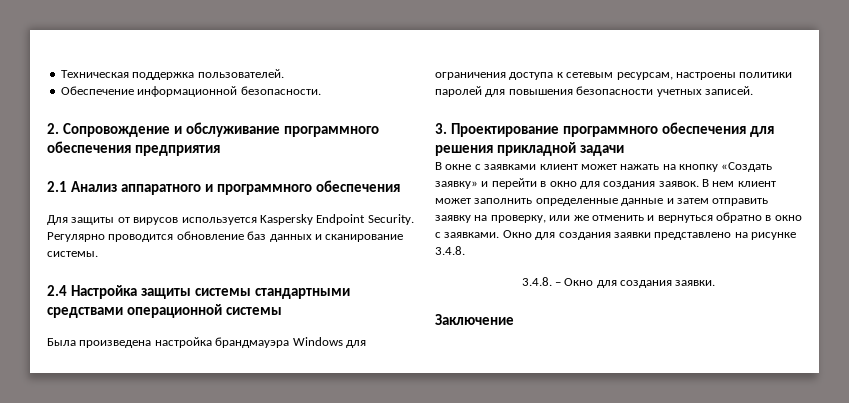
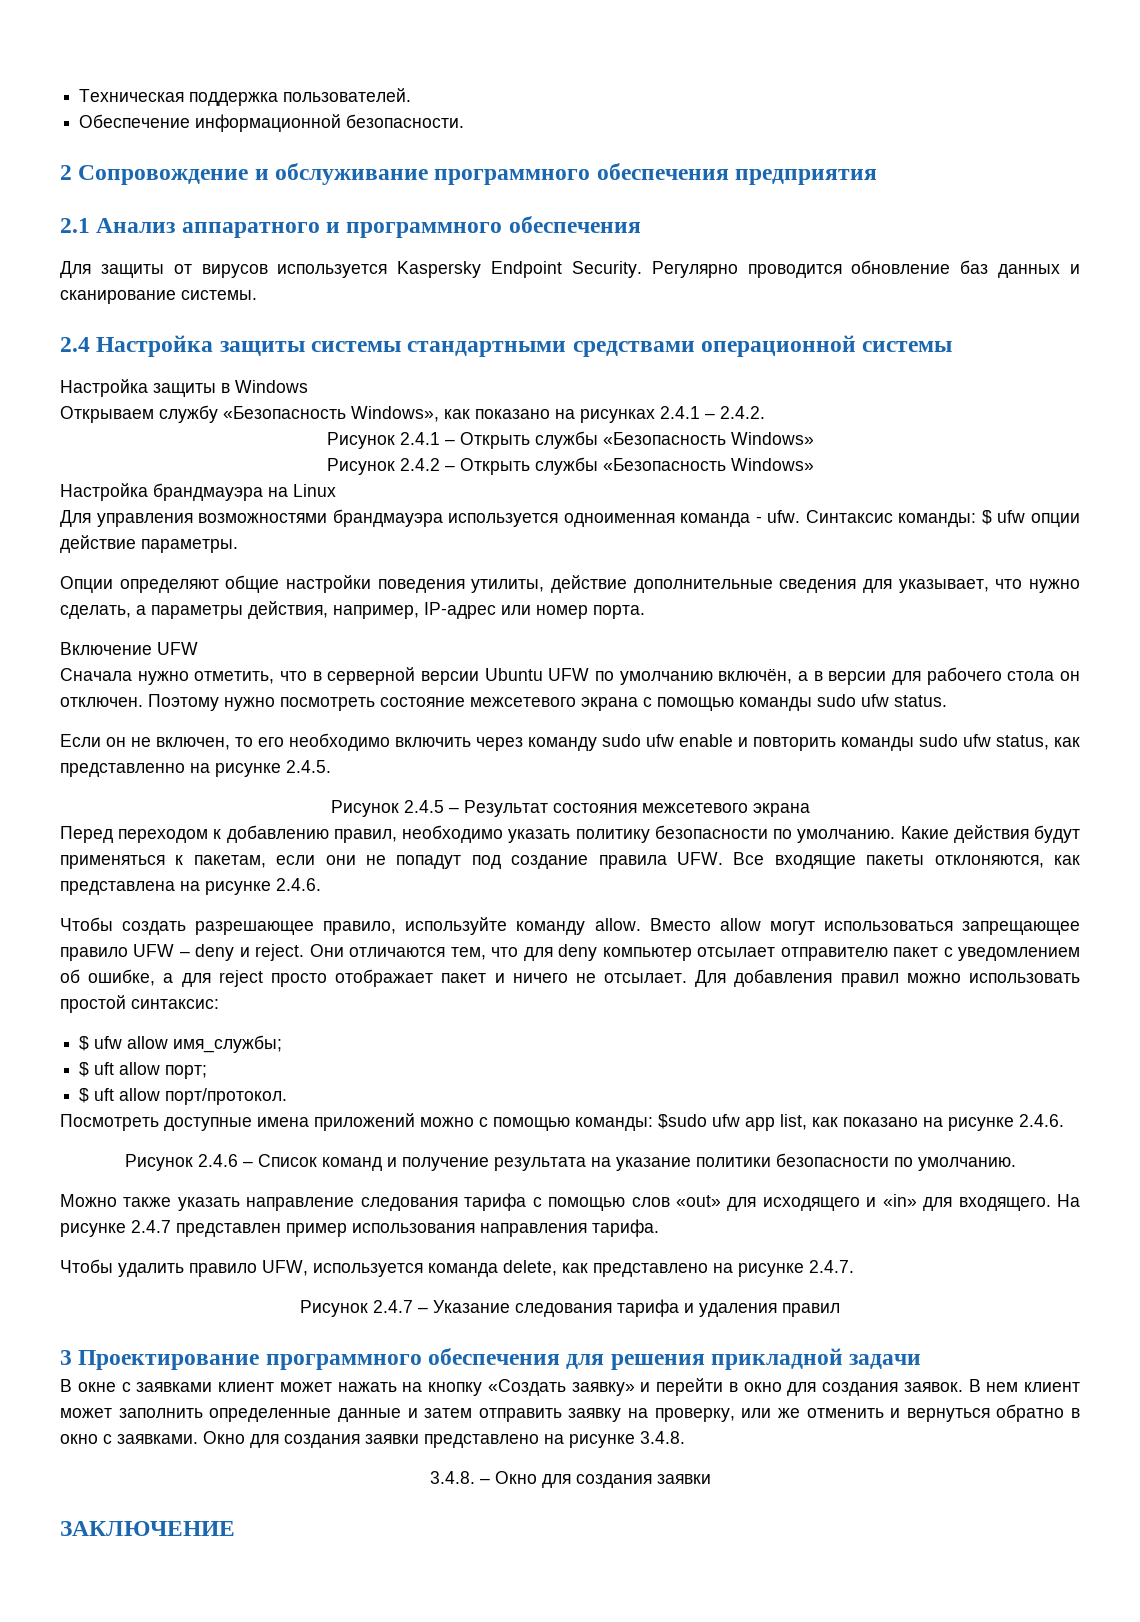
- 2. Сопровождение и обслуживание программного обеспечения предприятия
+ 2 Сопровождение и обслуживание программного обеспечения предприятия
- Была произведена настройка брандмауэра Windows для ограничения доступа к сетевым ресурсам, настроены политики паролей для повышения безопасности учетных записей.
- 3. Проектирование программного обеспечения для решения прикладной задачи
+ Настройка защиты в Windows
+ Открываем службу «Безопасность Windows», как показано на рисунках 2.4.1 – 2.4.2.
+ Рисунок 2.4.1 – Открыть службы «Безопасность Windows»
+ Рисунок 2.4.2 – Открыть службы «Безопасность Windows»
+ Настройка брандмауэра на Linux
+ Для управления возможностями брандмауэра используется одноименная команда - ufw. Синтаксис команды: $ ufw опции действие параметры.
+ Опции определяют общие настройки поведения утилиты, действие дополнительные сведения для указывает, что нужно сделать, а параметры действия, например, IP-адрес или номер порта.
+ Включение UFW
+ Сначала нужно отметить, что в серверной версии Ubuntu UFW по умолчанию включён, а в версии для рабочего стола он отключен. Поэтому нужно посмотреть состояние межсетевого экрана с помощью команды sudo ufw status.
+ Если он не включен, то его необходимо включить через команду sudo ufw enable и повторить команды sudo ufw status, как представленно на рисунке 2.4.5.
+ Рисунок 2.4.5 – Результат состояния межсетевого экрана
+ Перед переходом к добавлению правил, необходимо указать политику безопасности по умолчанию. Какие действия будут применяться к пакетам, если они не попадут под создание правила UFW. Все входящие пакеты отклоняются, как представлена на рисунке 2.4.6.
+ Чтобы создать разрешающее правило, используйте команду allow. Вместо allow могут использоваться запрещающее правило UFW – deny и reject. Они отличаются тем, что для deny компьютер отсылает отправителю пакет с уведомлением об ошибке, а для reject просто отображает пакет и ничего не отсылает. Для добавления правил можно использовать простой синтаксис:
+ $ ufw allow имя_службы;
+ $ uft allow порт;
+ $ uft allow порт/протокол.
+ Посмотреть доступные имена приложений можно с помощью команды: $sudo ufw app list, как показано на рисунке 2.4.6.
+ Рисунок 2.4.6 – Список команд и получение результата на указание политики безопасности по умолчанию.
+ Можно также указать направление следования тарифа с помощью слов «out» для исходящего и «in» для входящего. На рисунке 2.4.7 представлен пример использования направления тарифа.
+ Чтобы удалить правило UFW, используется команда delete, как представлено на рисунке 2.4.7.
+ Рисунок 2.4.7 – Указание следования тарифа и удаления правил
+ 3 Проектирование программного обеспечения для решения прикладной задачи
- 3.4.8. – Окно для создания заявки.
- Заключение
+ 3.4.8. – Окно для создания заявки
+ ЗАКЛЮЧЕНИЕ

